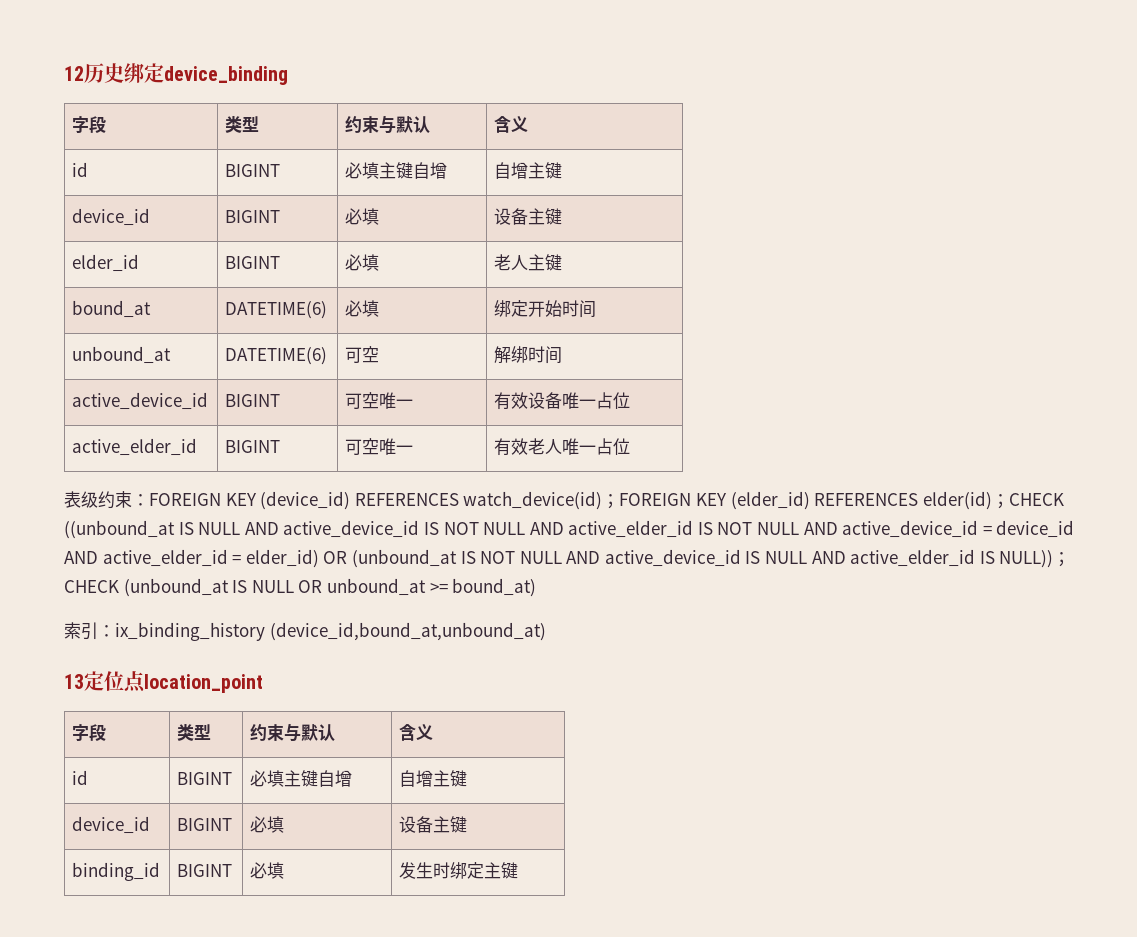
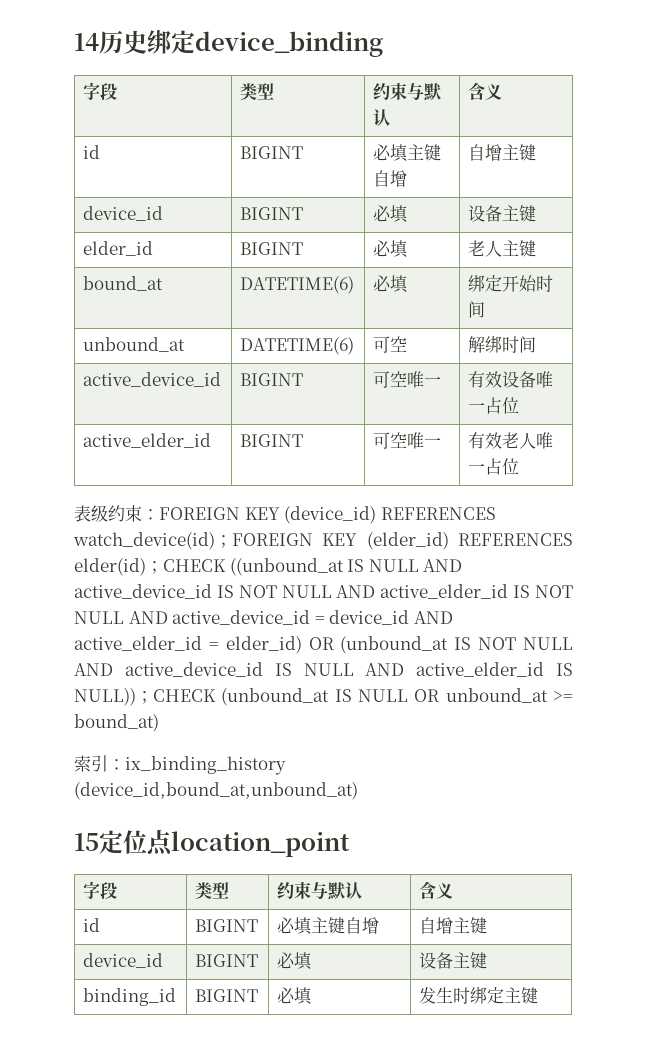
- 12历史绑定device_binding
+ 14历史绑定device_binding
- 13定位点location_point
+ 15定位点location_point

